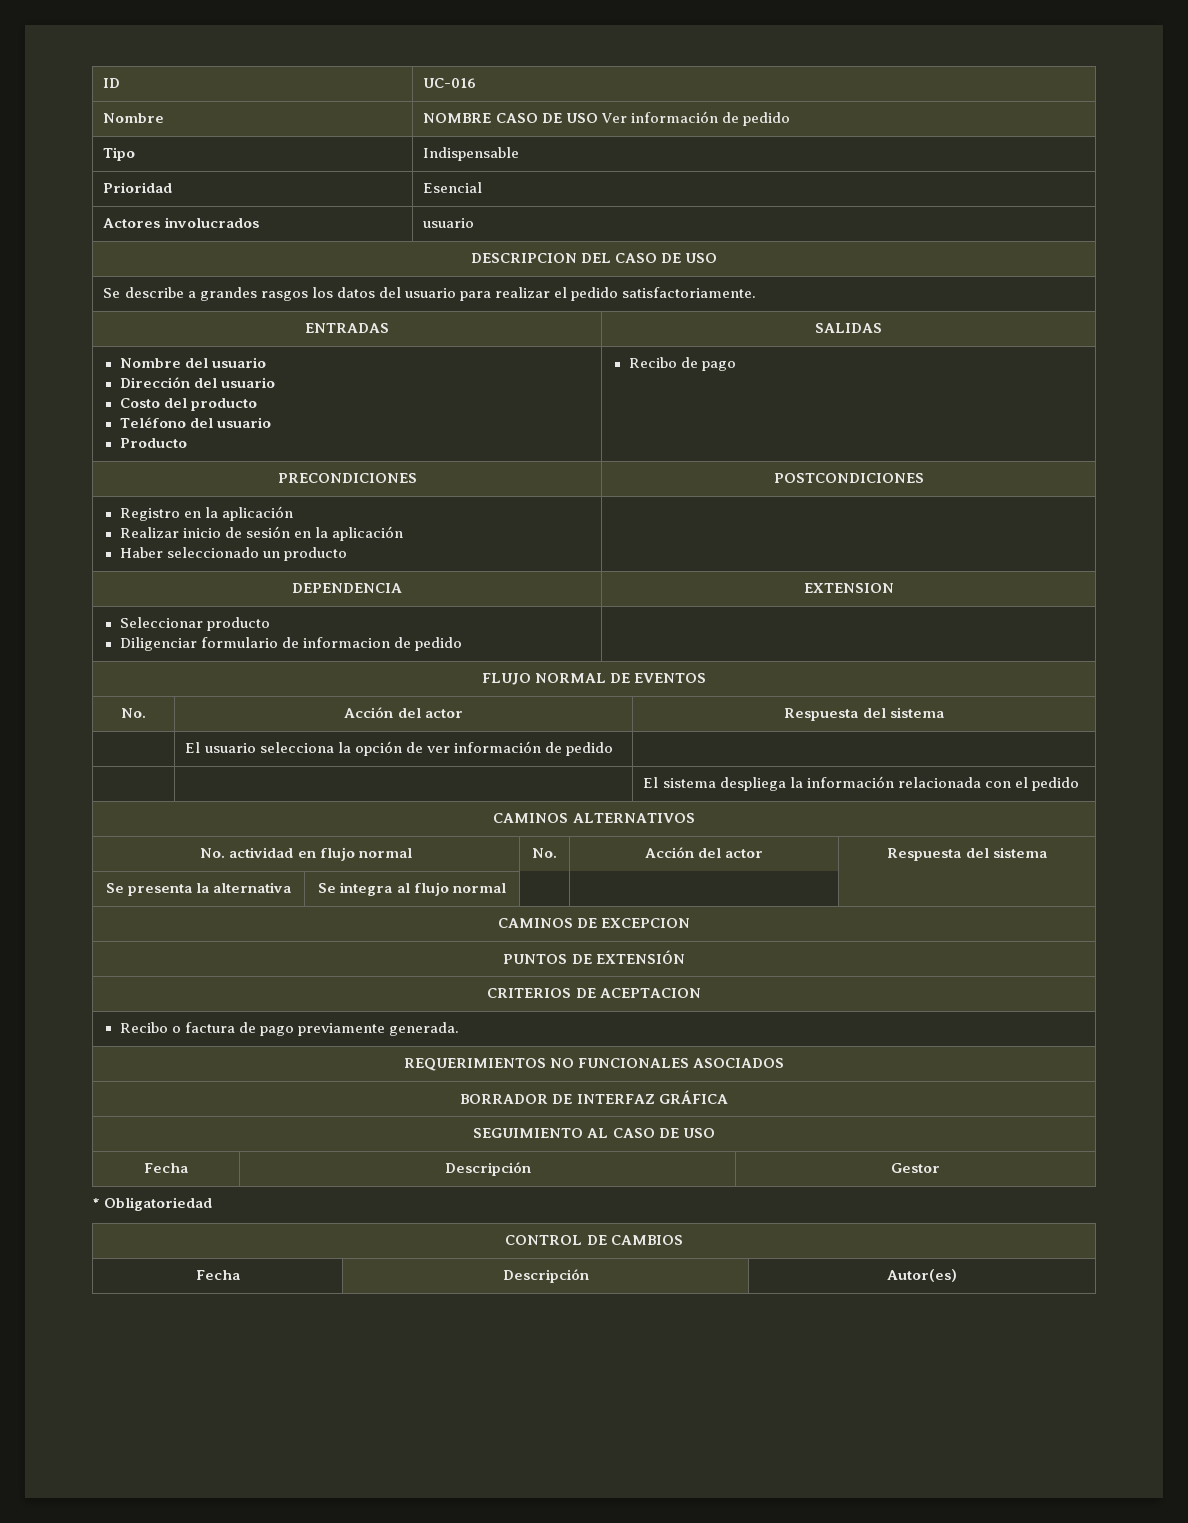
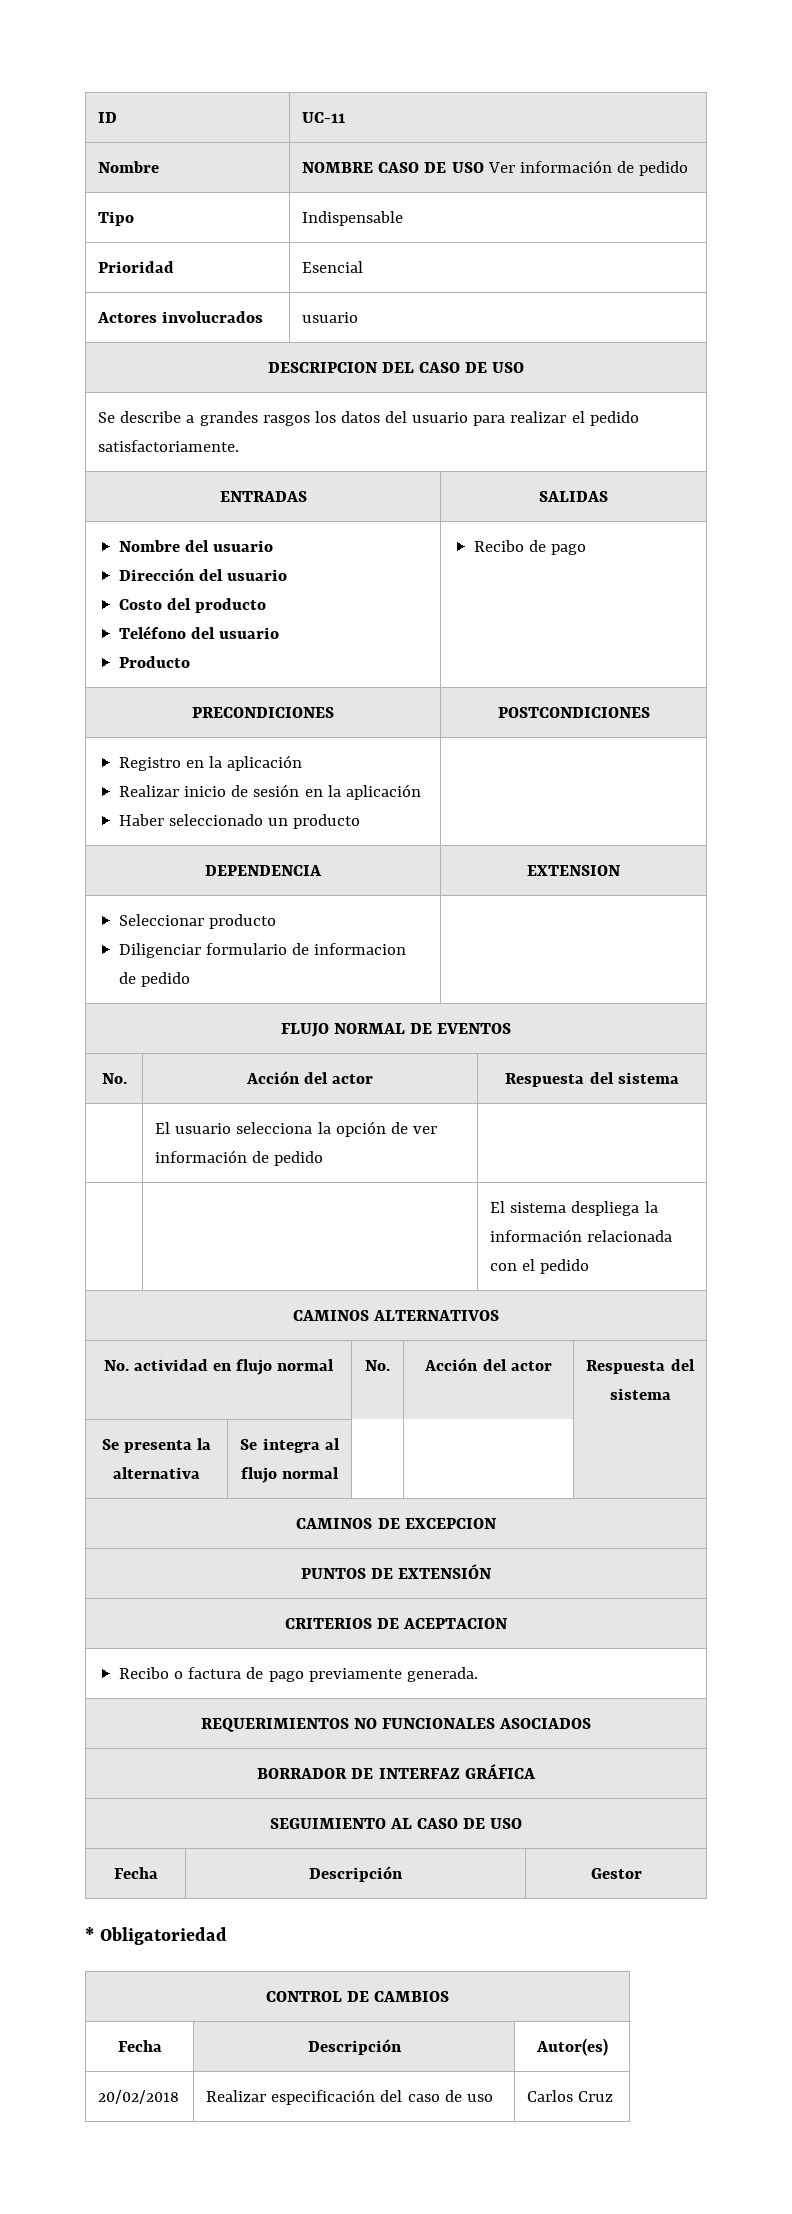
- ID | UC-016
+ ID | UC-11
+ 20/02/2018 | Realizar especificación del caso de uso | Carlos Cruz

